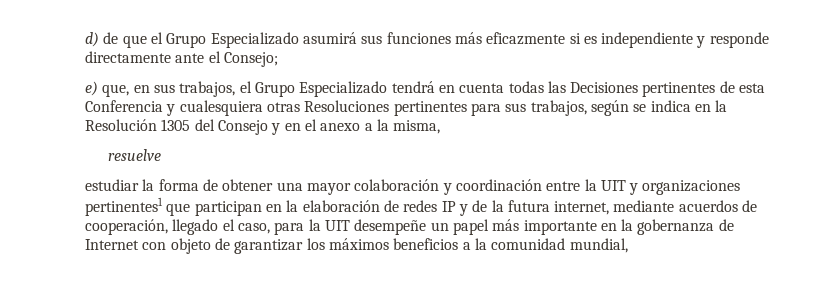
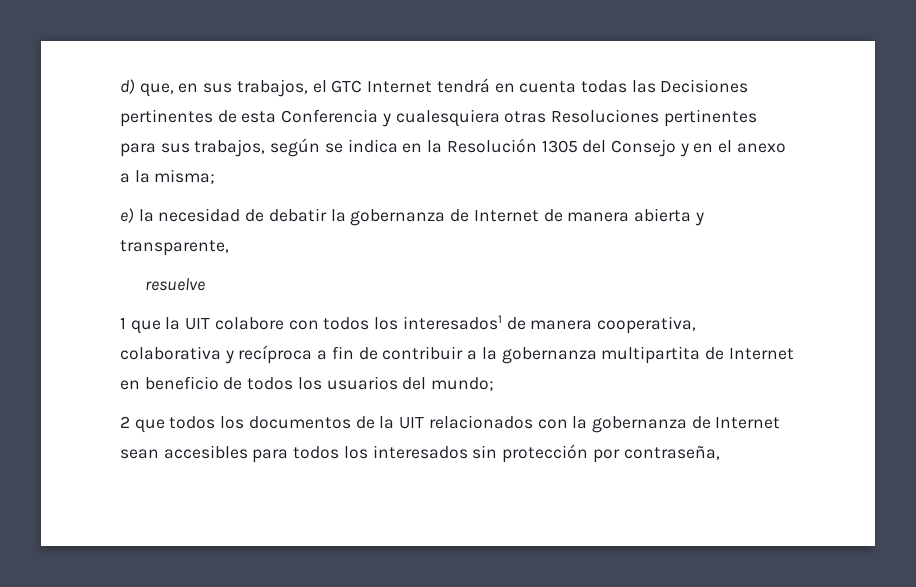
- d) de que el Grupo Especializado asumirá sus funciones más eficazmente si es independiente y responde directamente ante el Consejo;
- e) que, en sus trabajos, el Grupo Especializado tendrá en cuenta todas las Decisiones pertinentes de esta Conferencia y cualesquiera otras Resoluciones pertinentes para sus trabajos, según se indica en la Resolución 1305 del Consejo y en el anexo a la misma,
+ d) que, en sus trabajos, el GTC Internet tendrá en cuenta todas las Decisiones pertinentes de esta Conferencia y cualesquiera otras Resoluciones pertinentes para sus trabajos, según se indica en la Resolución 1305 del Consejo y en el anexo a la misma;
+ e) la necesidad de debatir la gobernanza de Internet de manera abierta y transparente,
  resuelve
- estudiar la forma de obtener una mayor colaboración y coordinación entre la UIT y organizaciones pertinentes1 que participan en la elaboración de redes IP y de la futura internet, mediante acuerdos de cooperación, llegado el caso, para la UIT desempeñe un papel más importante en la gobernanza de Internet con objeto de garantizar los máximos beneficios a la comunidad mundial,
+ 1 que la UIT colabore con todos los interesados1 de manera cooperativa, colaborativa y recíproca a fin de contribuir a la gobernanza multipartita de Internet en beneficio de todos los usuarios del mundo;
+ 2 que todos los documentos de la UIT relacionados con la gobernanza de Internet sean accesibles para todos los interesados sin protección por contraseña,

